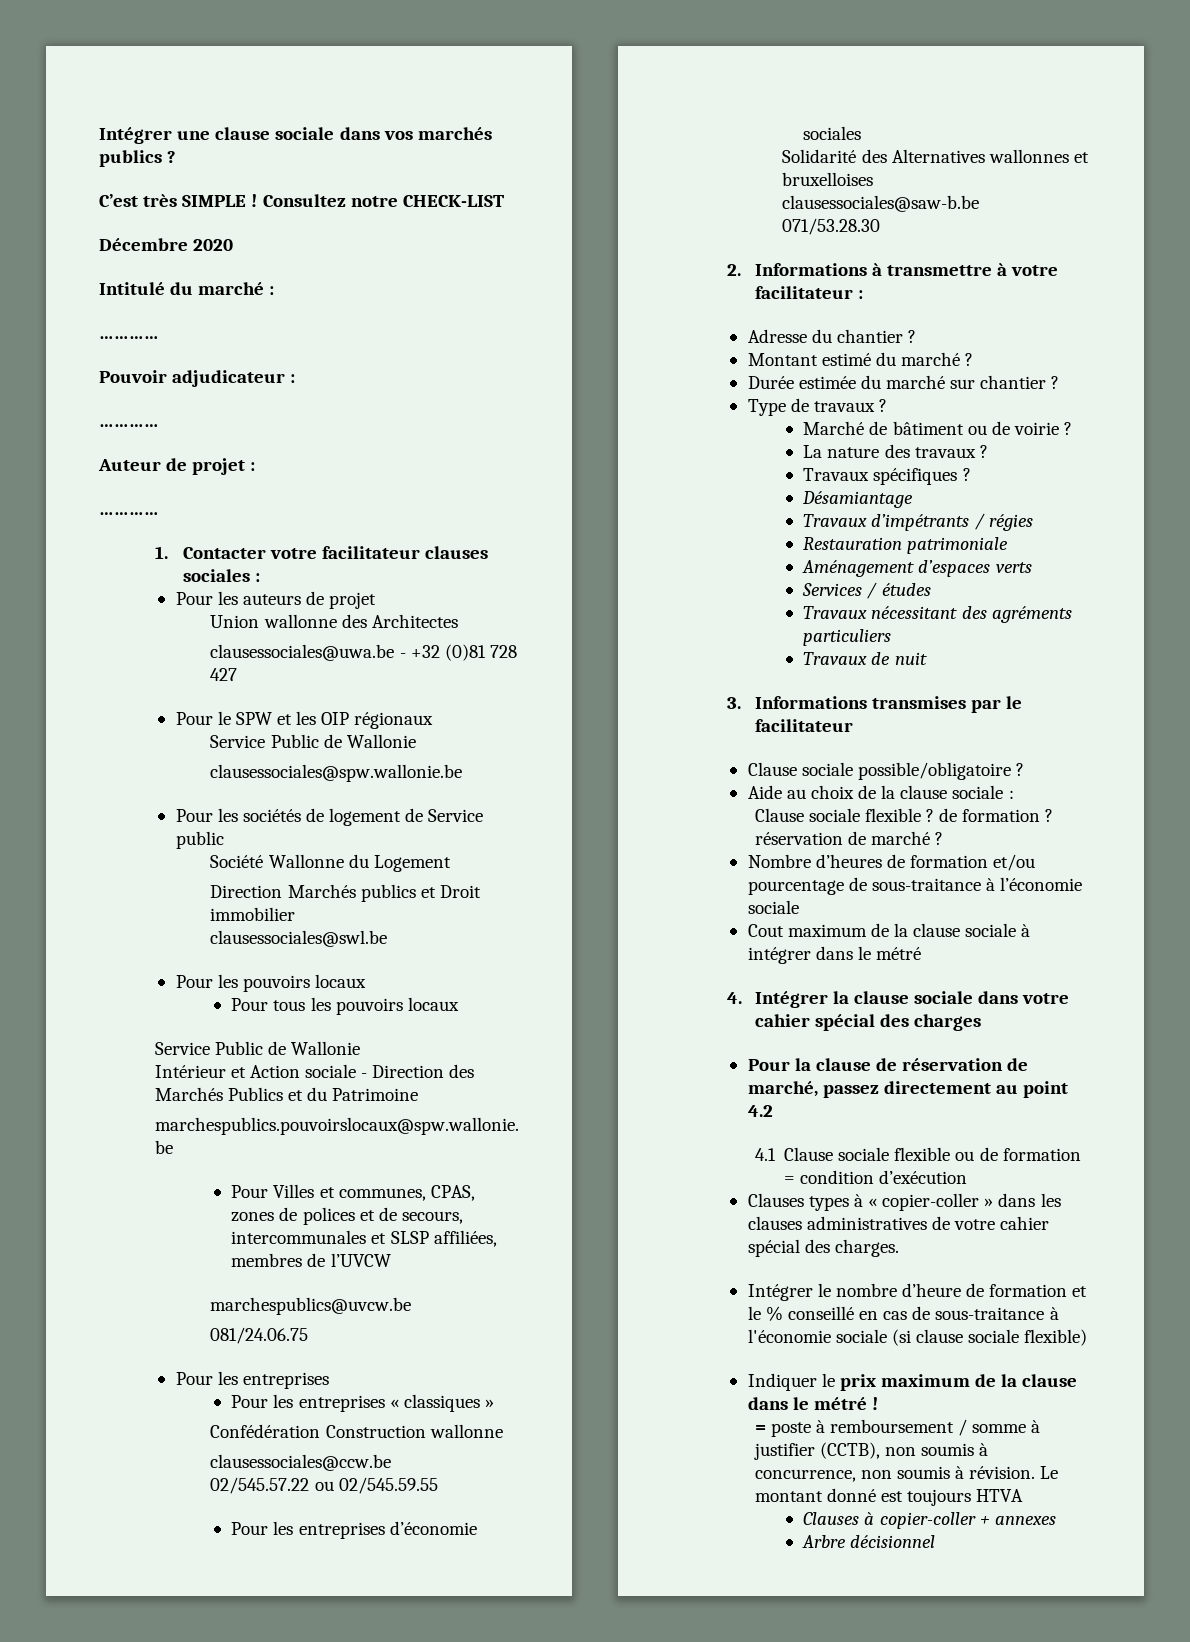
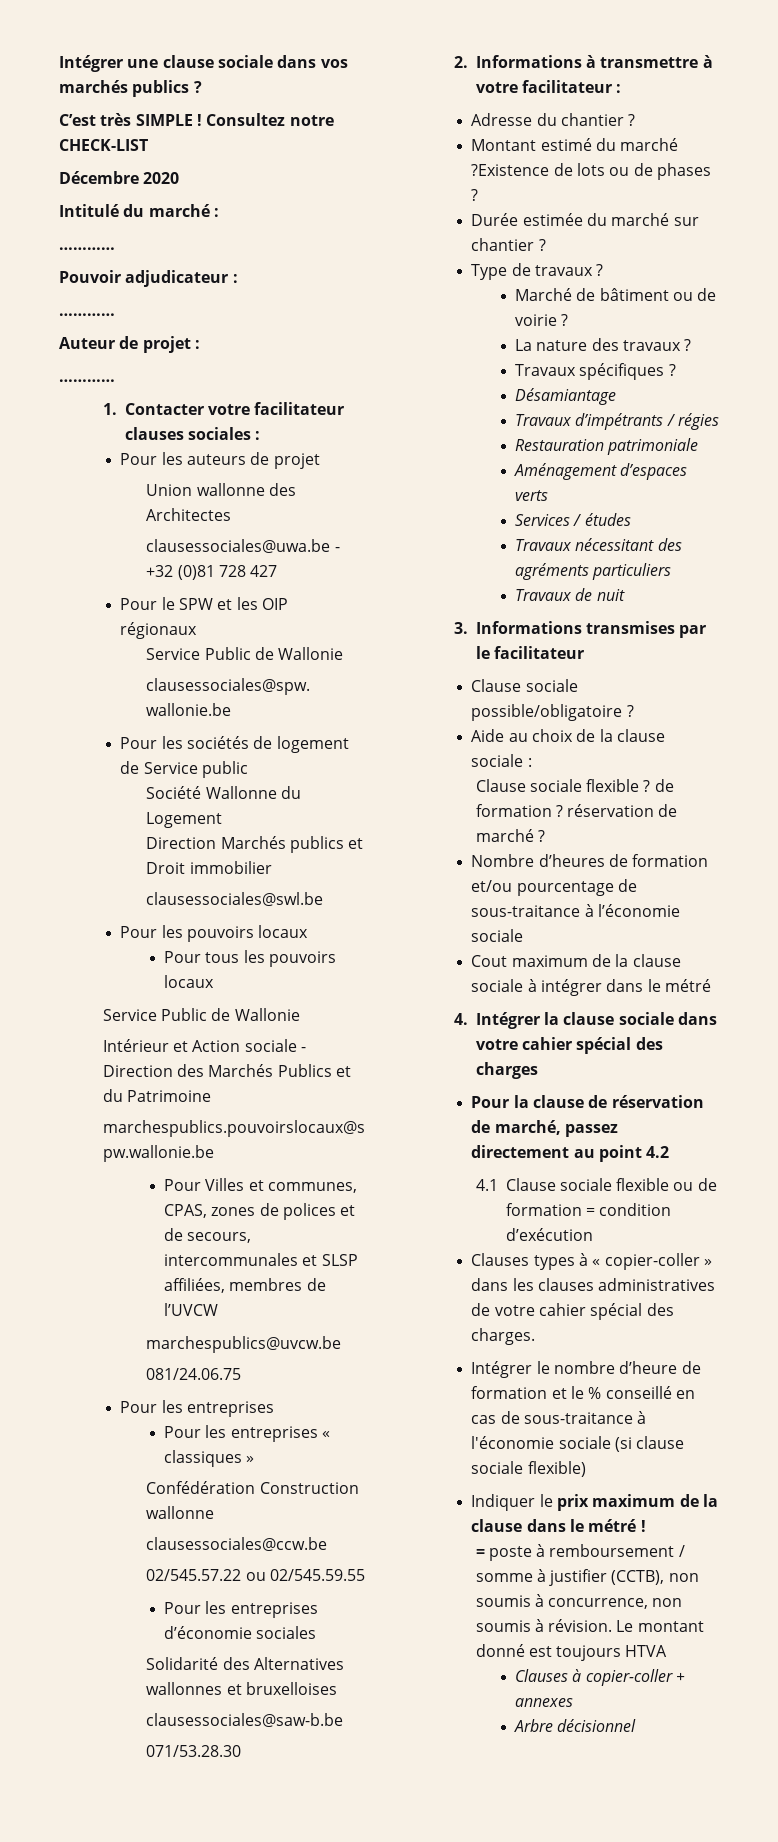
- Montant estimé du marché ?
+ Montant estimé du marché ?Existence de lots ou de phases ?

